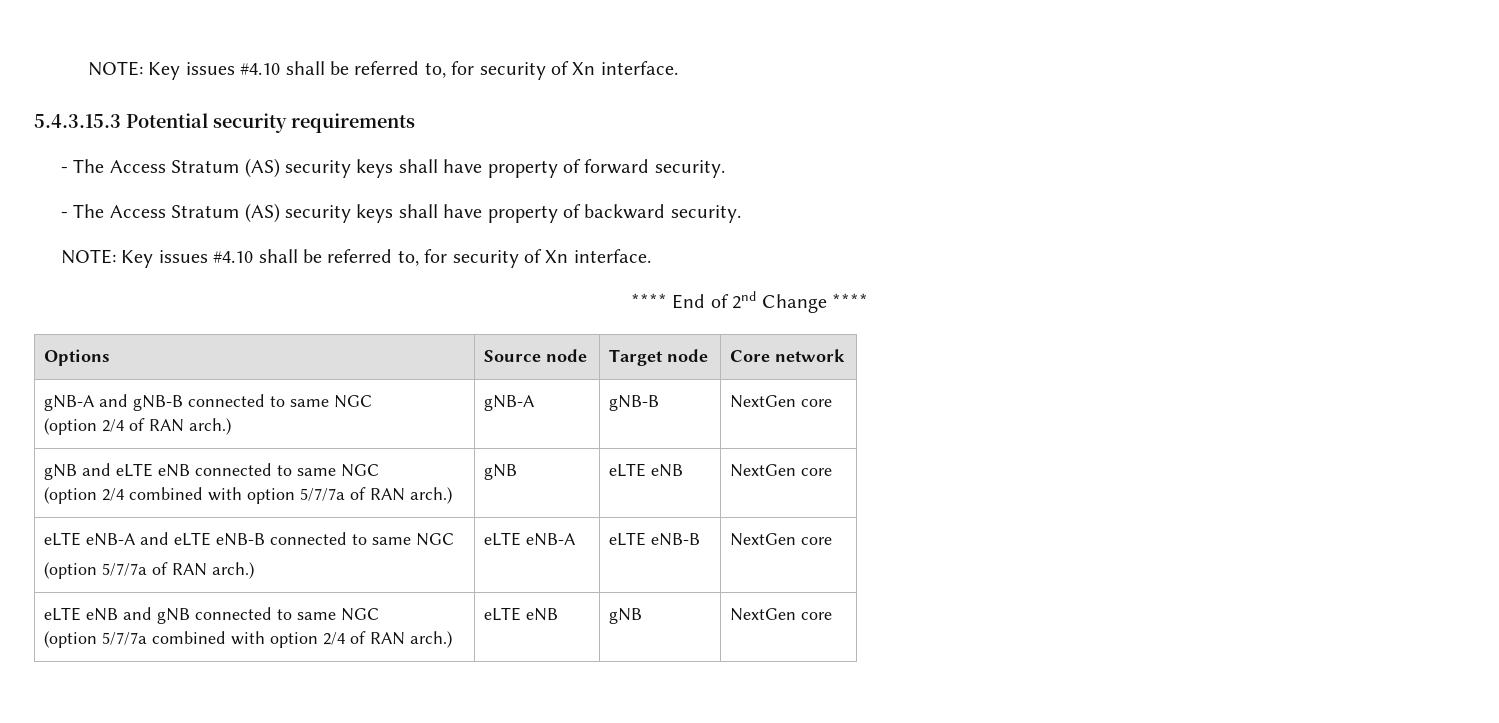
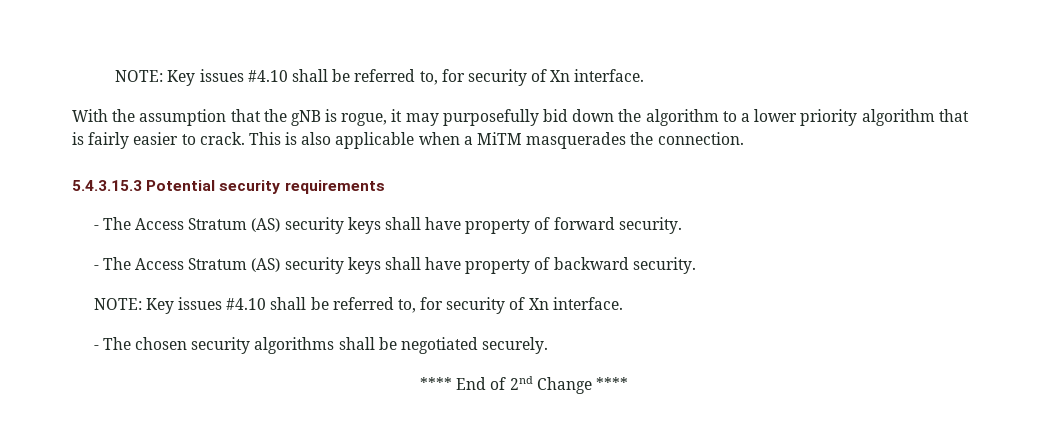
+ With the assumption that the gNB is rogue, it may purposefully bid down the algorithm to a lower priority algorithm that is fairly easier to crack. This is also applicable when a MiTM masquerades the connection.
+ - The chosen security algorithms shall be negotiated securely.
- Options | Source node | Target node | Core network
- gNB-A and gNB-B connected to same NGC
- (option 2/4 of RAN arch.) | gNB-A | gNB-B | NextGen core
- gNB and eLTE eNB connected to same NGC
- (option 2/4 combined with option 5/7/7a of RAN arch.) | gNB | eLTE eNB | NextGen core
- eLTE eNB-A and eLTE eNB-B connected to same NGC
- (option 5/7/7a of RAN arch.) | eLTE eNB-A | eLTE eNB-B | NextGen core
- eLTE eNB and gNB connected to same NGC
- (option 5/7/7a combined with option 2/4 of RAN arch.) | eLTE eNB | gNB | NextGen core

